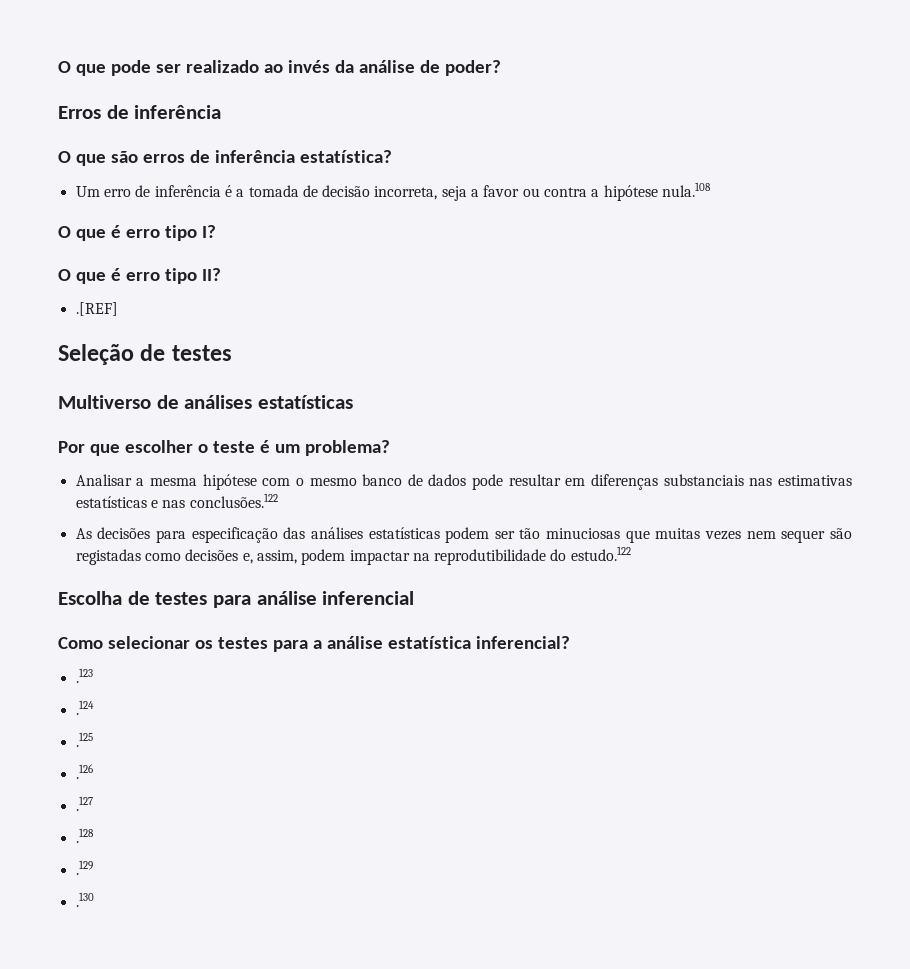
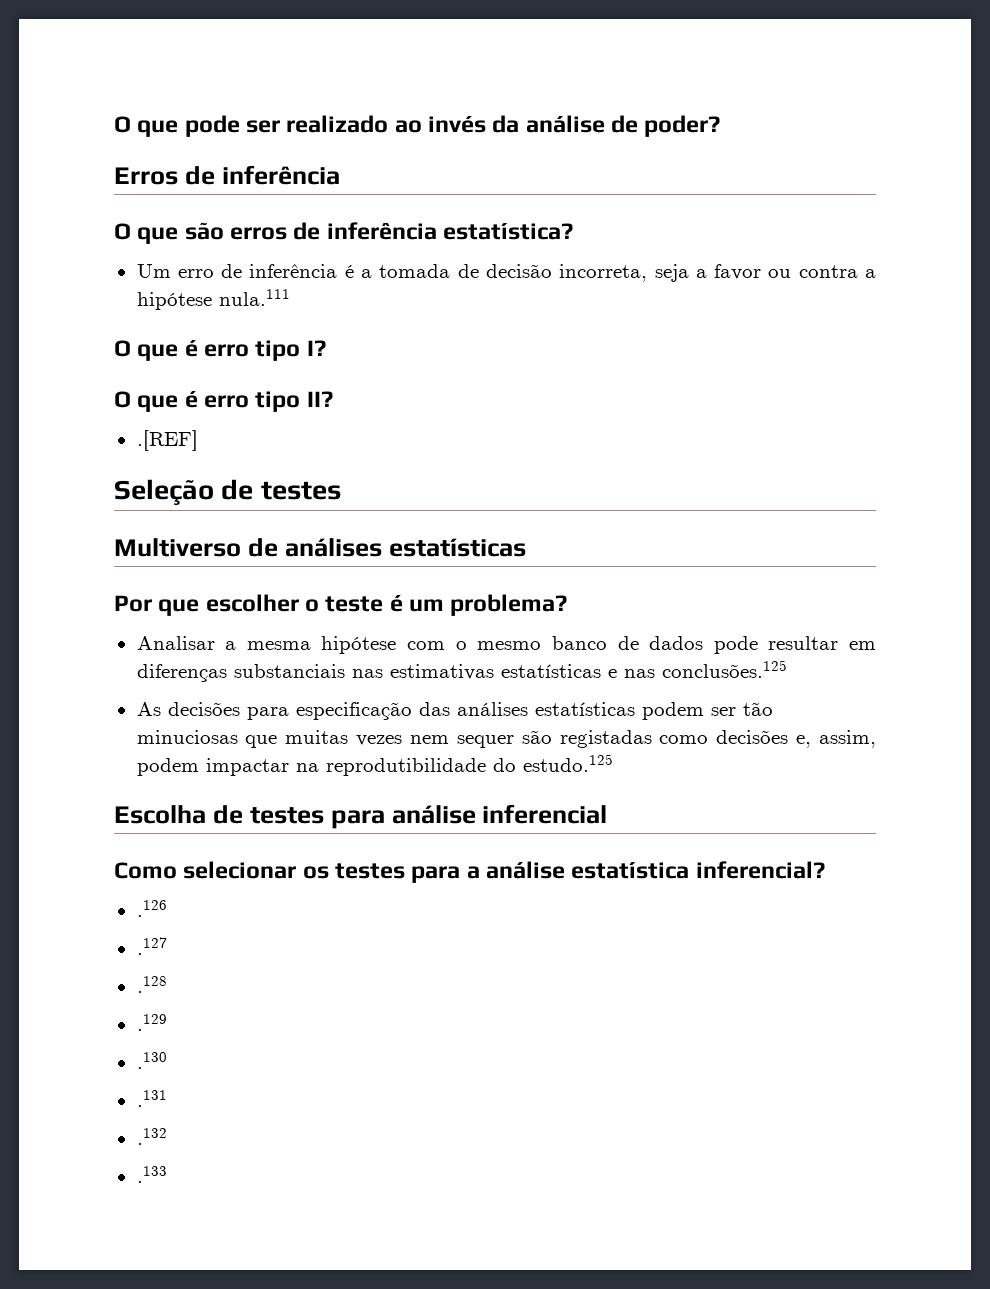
- Um erro de inferência é a tomada de decisão incorreta, seja a favor ou contra a hipótese nula.108
+ Um erro de inferência é a tomada de decisão incorreta, seja a favor ou contra a hipótese nula.111
- Analisar a mesma hipótese com o mesmo banco de dados pode resultar em diferenças substanciais nas estimativas estatísticas e nas conclusões.122
+ Analisar a mesma hipótese com o mesmo banco de dados pode resultar em diferenças substanciais nas estimativas estatísticas e nas conclusões.125
- As decisões para especificação das análises estatísticas podem ser tão minuciosas que muitas vezes nem sequer são registadas como decisões e, assim, podem impactar na reprodutibilidade do estudo.122
+ As decisões para especificação das análises estatísticas podem ser tão minuciosas que muitas vezes nem sequer são registadas como decisões e, assim, podem impactar na reprodutibilidade do estudo.125
- .123
- .124
- .125
+ .131
+ .132
+ .133

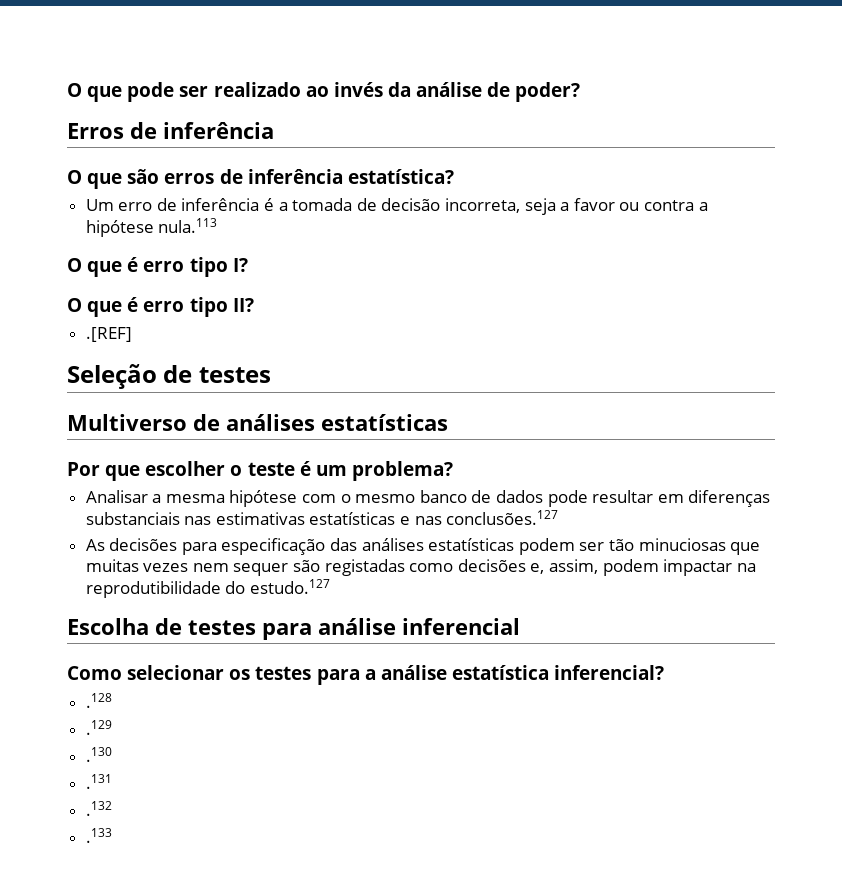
- Um erro de inferência é a tomada de decisão incorreta, seja a favor ou contra a hipótese nula.111
+ Um erro de inferência é a tomada de decisão incorreta, seja a favor ou contra a hipótese nula.113
- Analisar a mesma hipótese com o mesmo banco de dados pode resultar em diferenças substanciais nas estimativas estatísticas e nas conclusões.125
+ Analisar a mesma hipótese com o mesmo banco de dados pode resultar em diferenças substanciais nas estimativas estatísticas e nas conclusões.127
- As decisões para especificação das análises estatísticas podem ser tão minuciosas que muitas vezes nem sequer são registadas como decisões e, assim, podem impactar na reprodutibilidade do estudo.125
+ As decisões para especificação das análises estatísticas podem ser tão minuciosas que muitas vezes nem sequer são registadas como decisões e, assim, podem impactar na reprodutibilidade do estudo.127
- .126
- .127

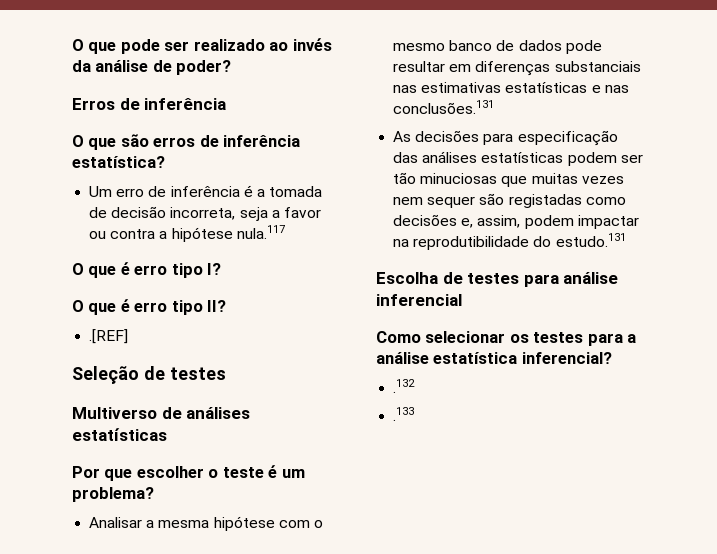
- Um erro de inferência é a tomada de decisão incorreta, seja a favor ou contra a hipótese nula.113
+ Um erro de inferência é a tomada de decisão incorreta, seja a favor ou contra a hipótese nula.117
- Analisar a mesma hipótese com o mesmo banco de dados pode resultar em diferenças substanciais nas estimativas estatísticas e nas conclusões.127
+ Analisar a mesma hipótese com o mesmo banco de dados pode resultar em diferenças substanciais nas estimativas estatísticas e nas conclusões.131
- As decisões para especificação das análises estatísticas podem ser tão minuciosas que muitas vezes nem sequer são registadas como decisões e, assim, podem impactar na reprodutibilidade do estudo.127
+ As decisões para especificação das análises estatísticas podem ser tão minuciosas que muitas vezes nem sequer são registadas como decisões e, assim, podem impactar na reprodutibilidade do estudo.131
- .128
- .129
- .130
- .131

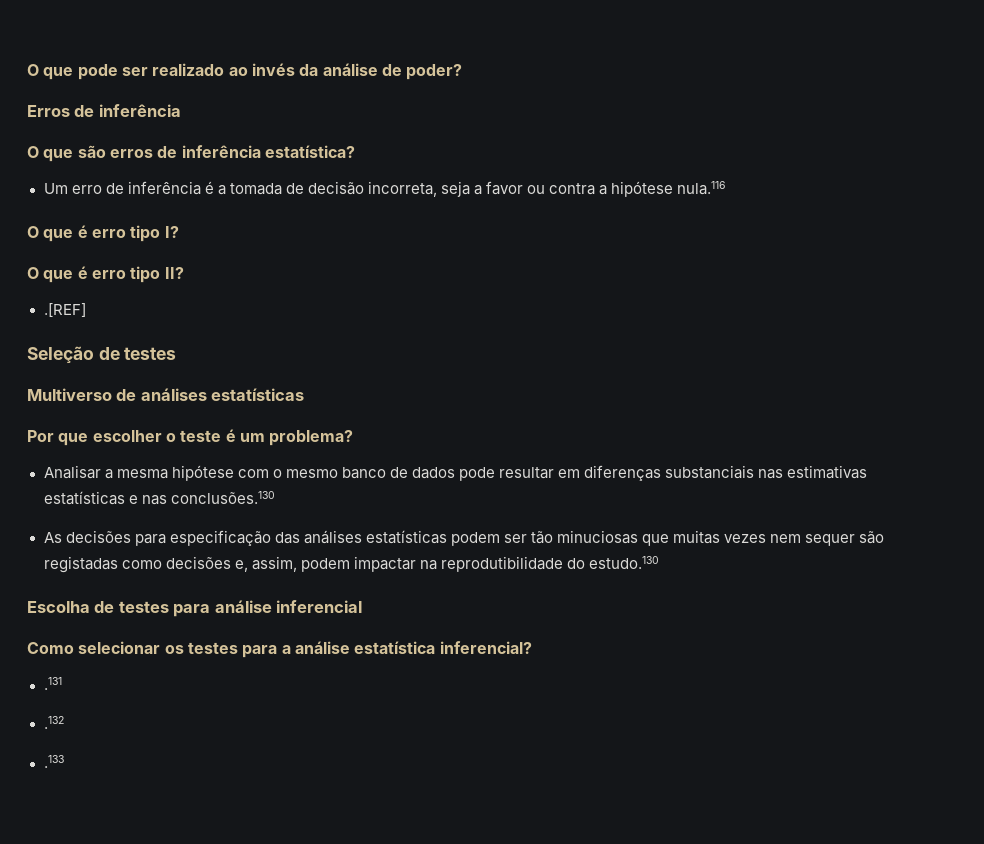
- Um erro de inferência é a tomada de decisão incorreta, seja a favor ou contra a hipótese nula.117
+ Um erro de inferência é a tomada de decisão incorreta, seja a favor ou contra a hipótese nula.116
- Analisar a mesma hipótese com o mesmo banco de dados pode resultar em diferenças substanciais nas estimativas estatísticas e nas conclusões.131
+ Analisar a mesma hipótese com o mesmo banco de dados pode resultar em diferenças substanciais nas estimativas estatísticas e nas conclusões.130
- As decisões para especificação das análises estatísticas podem ser tão minuciosas que muitas vezes nem sequer são registadas como decisões e, assim, podem impactar na reprodutibilidade do estudo.131
+ As decisões para especificação das análises estatísticas podem ser tão minuciosas que muitas vezes nem sequer são registadas como decisões e, assim, podem impactar na reprodutibilidade do estudo.130
+ .131

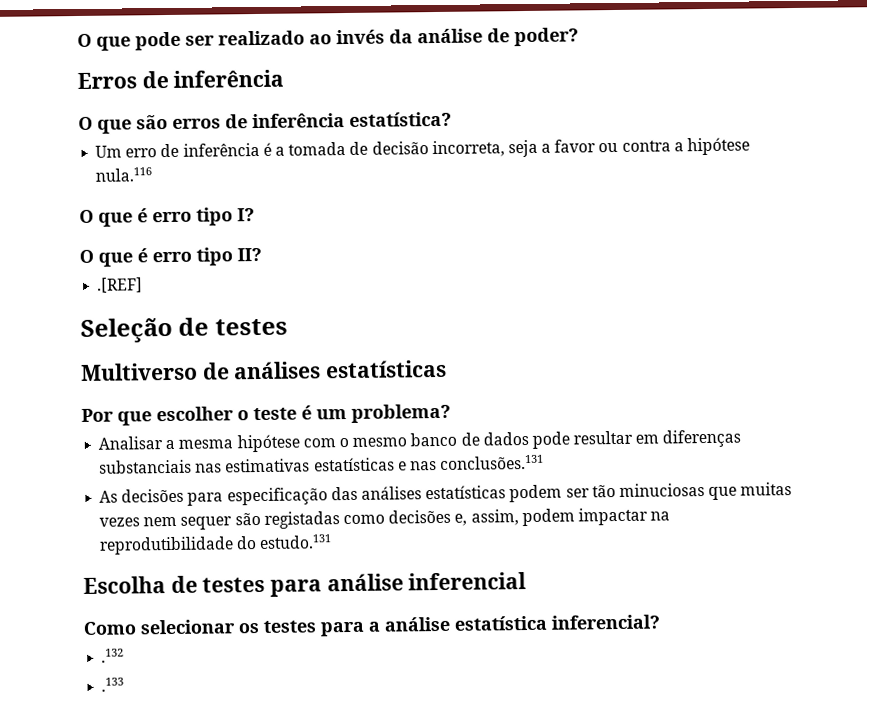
- Analisar a mesma hipótese com o mesmo banco de dados pode resultar em diferenças substanciais nas estimativas estatísticas e nas conclusões.130
+ Analisar a mesma hipótese com o mesmo banco de dados pode resultar em diferenças substanciais nas estimativas estatísticas e nas conclusões.131
- As decisões para especificação das análises estatísticas podem ser tão minuciosas que muitas vezes nem sequer são registadas como decisões e, assim, podem impactar na reprodutibilidade do estudo.130
+ As decisões para especificação das análises estatísticas podem ser tão minuciosas que muitas vezes nem sequer são registadas como decisões e, assim, podem impactar na reprodutibilidade do estudo.131
- .131

